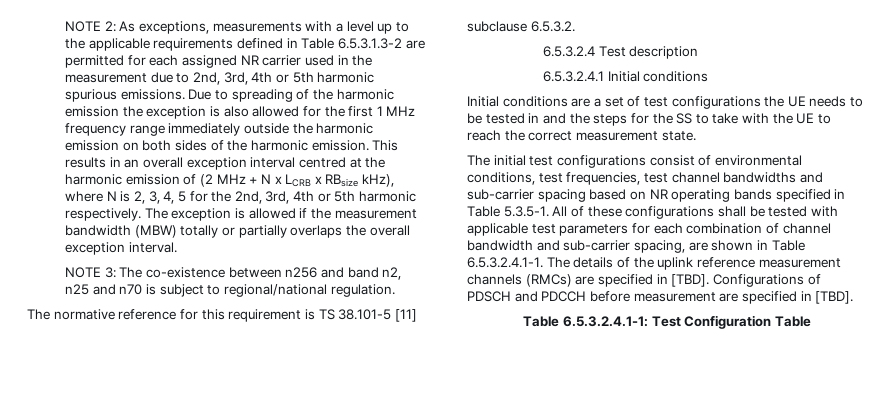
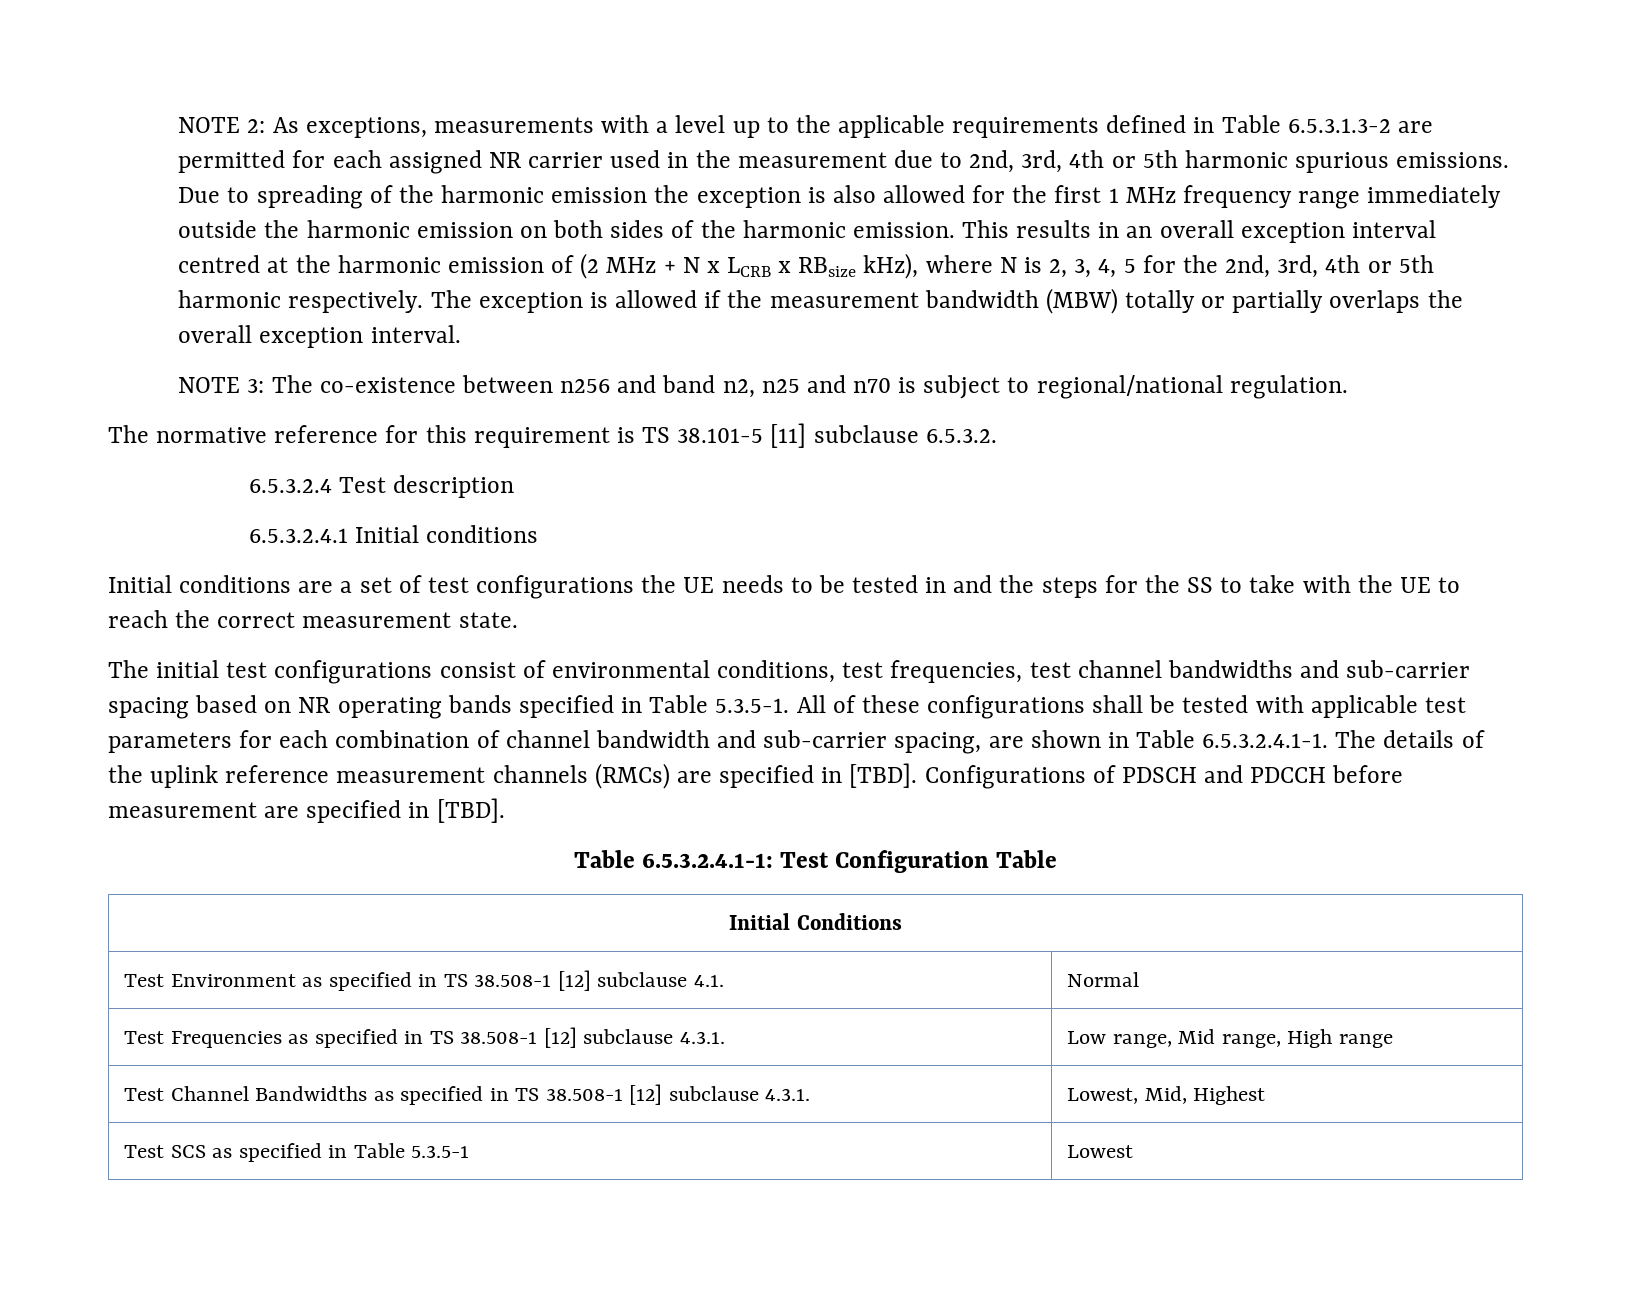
+ Initial Conditions
+ Test Environment as specified in TS 38.508-1 [12] subclause 4.1. | Normal
+ Test Frequencies as specified in TS 38.508-1 [12] subclause 4.3.1. | Low range, Mid range, High range
+ Test Channel Bandwidths as specified in TS 38.508-1 [12] subclause 4.3.1. | Lowest, Mid, Highest
+ Test SCS as specified in Table 5.3.5-1 | Lowest

